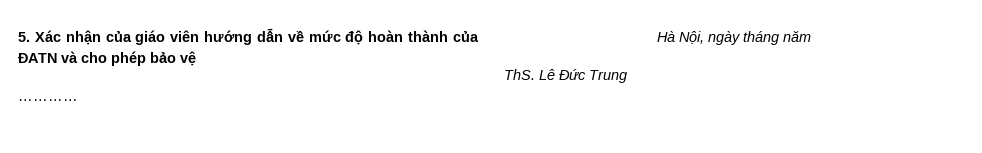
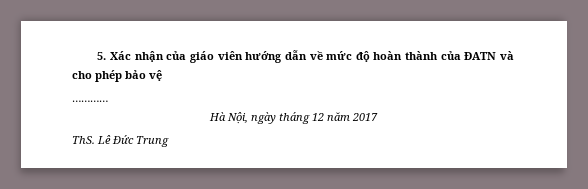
- Hà Nội, ngày tháng năm
+ Hà Nội, ngày tháng 12 năm 2017

